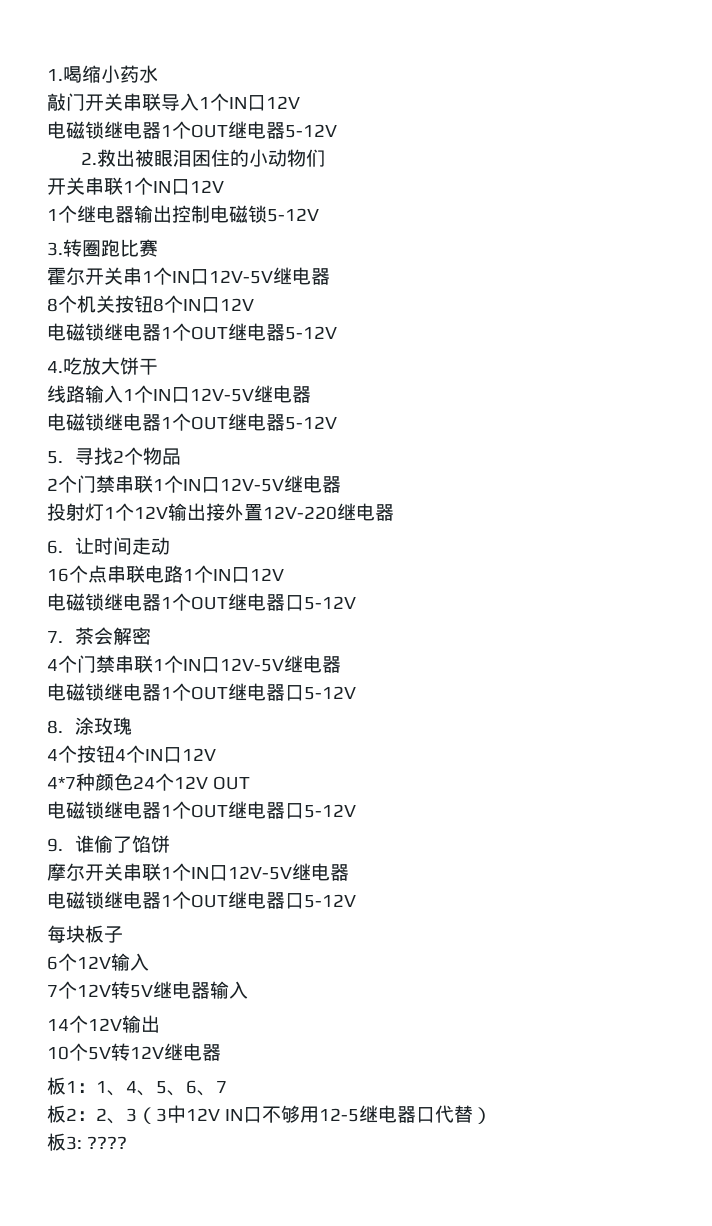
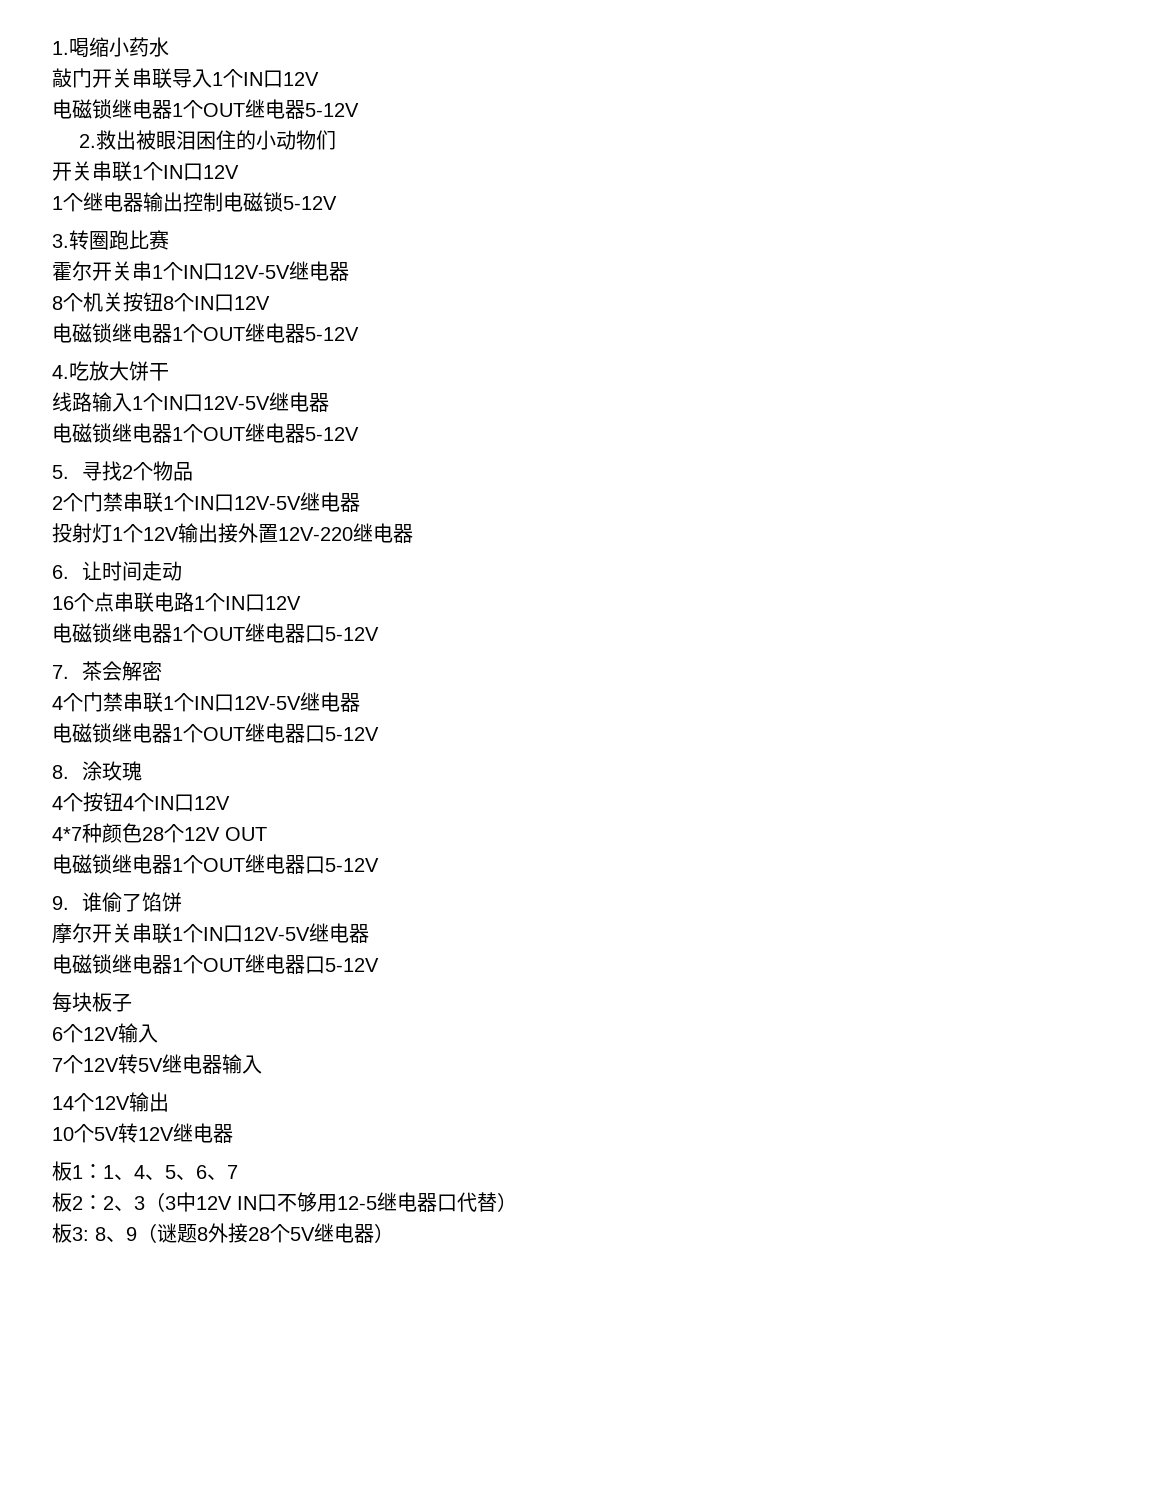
- 4*7种颜色24个12V OUT
+ 4*7种颜色28个12V OUT
- 板3: ????
+ 板3: 8、9（谜题8外接28个5V继电器）

